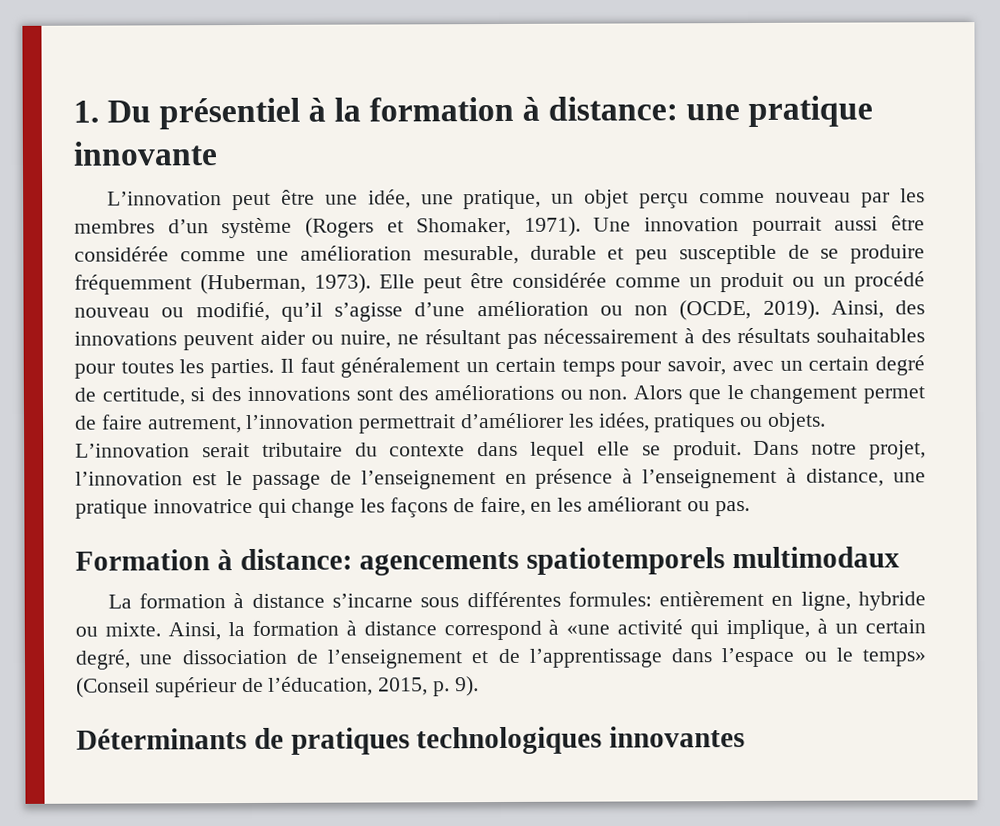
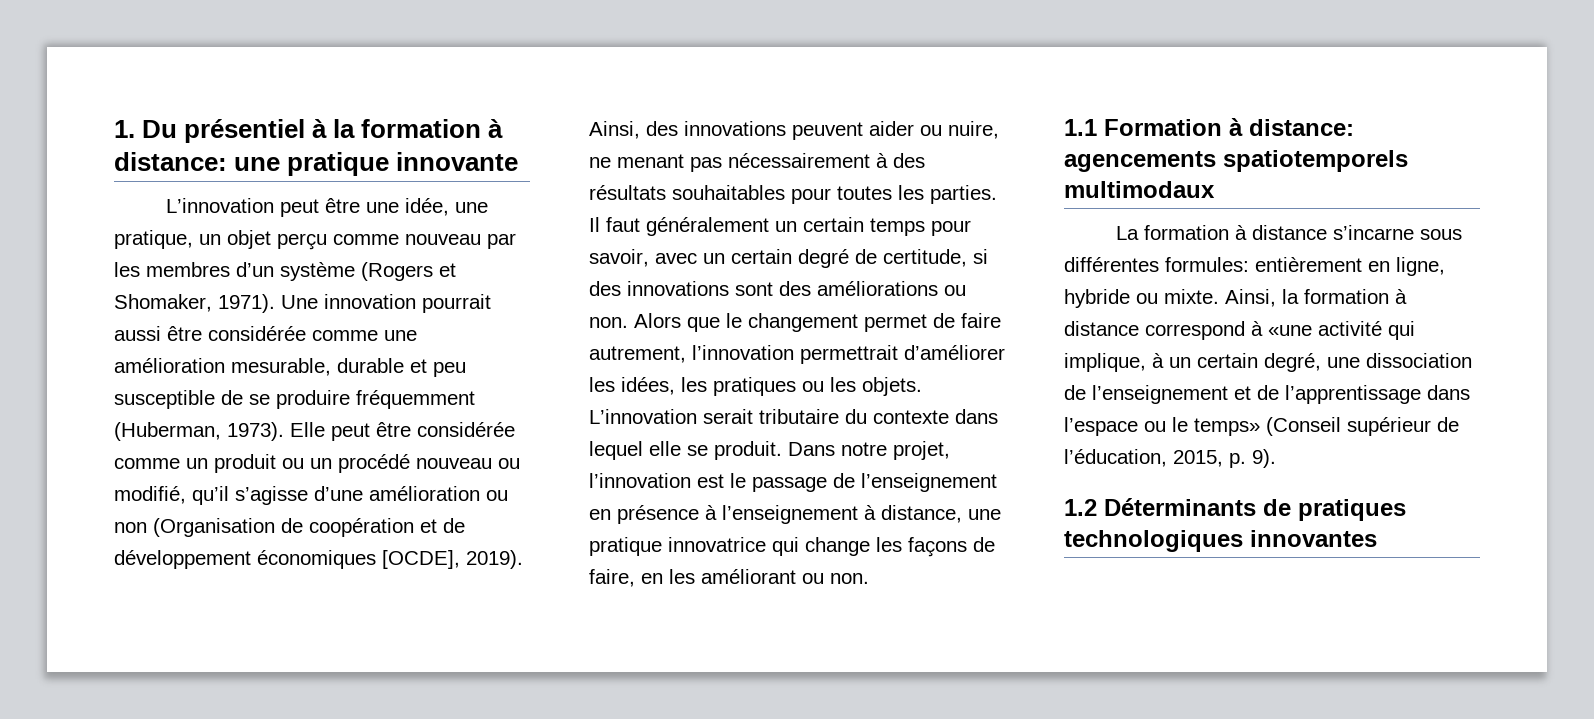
- Elle peut être considérée comme un produit ou un procédé nouveau ou modifié, qu’il s’agisse d’une amélioration ou non (OCDE, 2019).
+ Elle peut être considérée comme un produit ou un procédé nouveau ou modifié, qu’il s’agisse d’une amélioration ou non (Organisation de coopération et de développement économiques [OCDE], 2019).
- Ainsi, des innovations peuvent aider ou nuire, ne résultant pas nécessairement à des résultats souhaitables pour toutes les parties.
+ Ainsi, des innovations peuvent aider ou nuire, ne menant pas nécessairement à des résultats souhaitables pour toutes les parties.
- Alors que le changement permet de faire autrement, l’innovation permettrait d’améliorer les idées, pratiques ou objets.
+ Alors que le changement permet de faire autrement, l’innovation permettrait d’améliorer les idées, les pratiques ou les objets.
- Dans notre projet, l’innovation est le passage de l’enseignement en présence à l’enseignement à distance, une pratique innovatrice qui change les façons de faire, en les améliorant ou pas.
- Formation à distance: agencements spatiotemporels multimodaux
+ Dans notre projet, l’innovation est le passage de l’enseignement en présence à l’enseignement à distance, une pratique innovatrice qui change les façons de faire, en les améliorant ou non.
+ 1.1 Formation à distance: agencements spatiotemporels multimodaux
- Déterminants de pratiques technologiques innovantes
+ 1.2 Déterminants de pratiques technologiques innovantes

